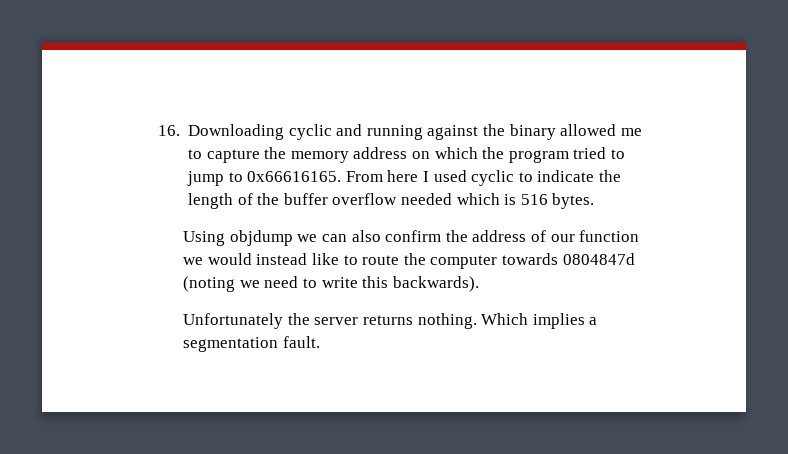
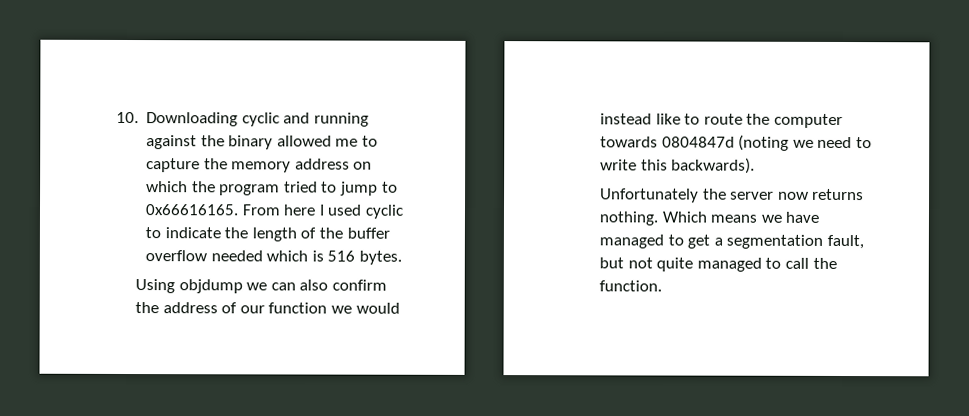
- 16. Downloading cyclic and running against the binary allowed me to capture the memory address on which the program tried to jump to 0x66616165.
+ 10. Downloading cyclic and running against the binary allowed me to capture the memory address on which the program tried to jump to 0x66616165.
- Unfortunately the server returns nothing.
+ Unfortunately the server now returns nothing.
- Which implies a segmentation fault.
+ Which means we have managed to get a segmentation fault, but not quite managed to call the function.

